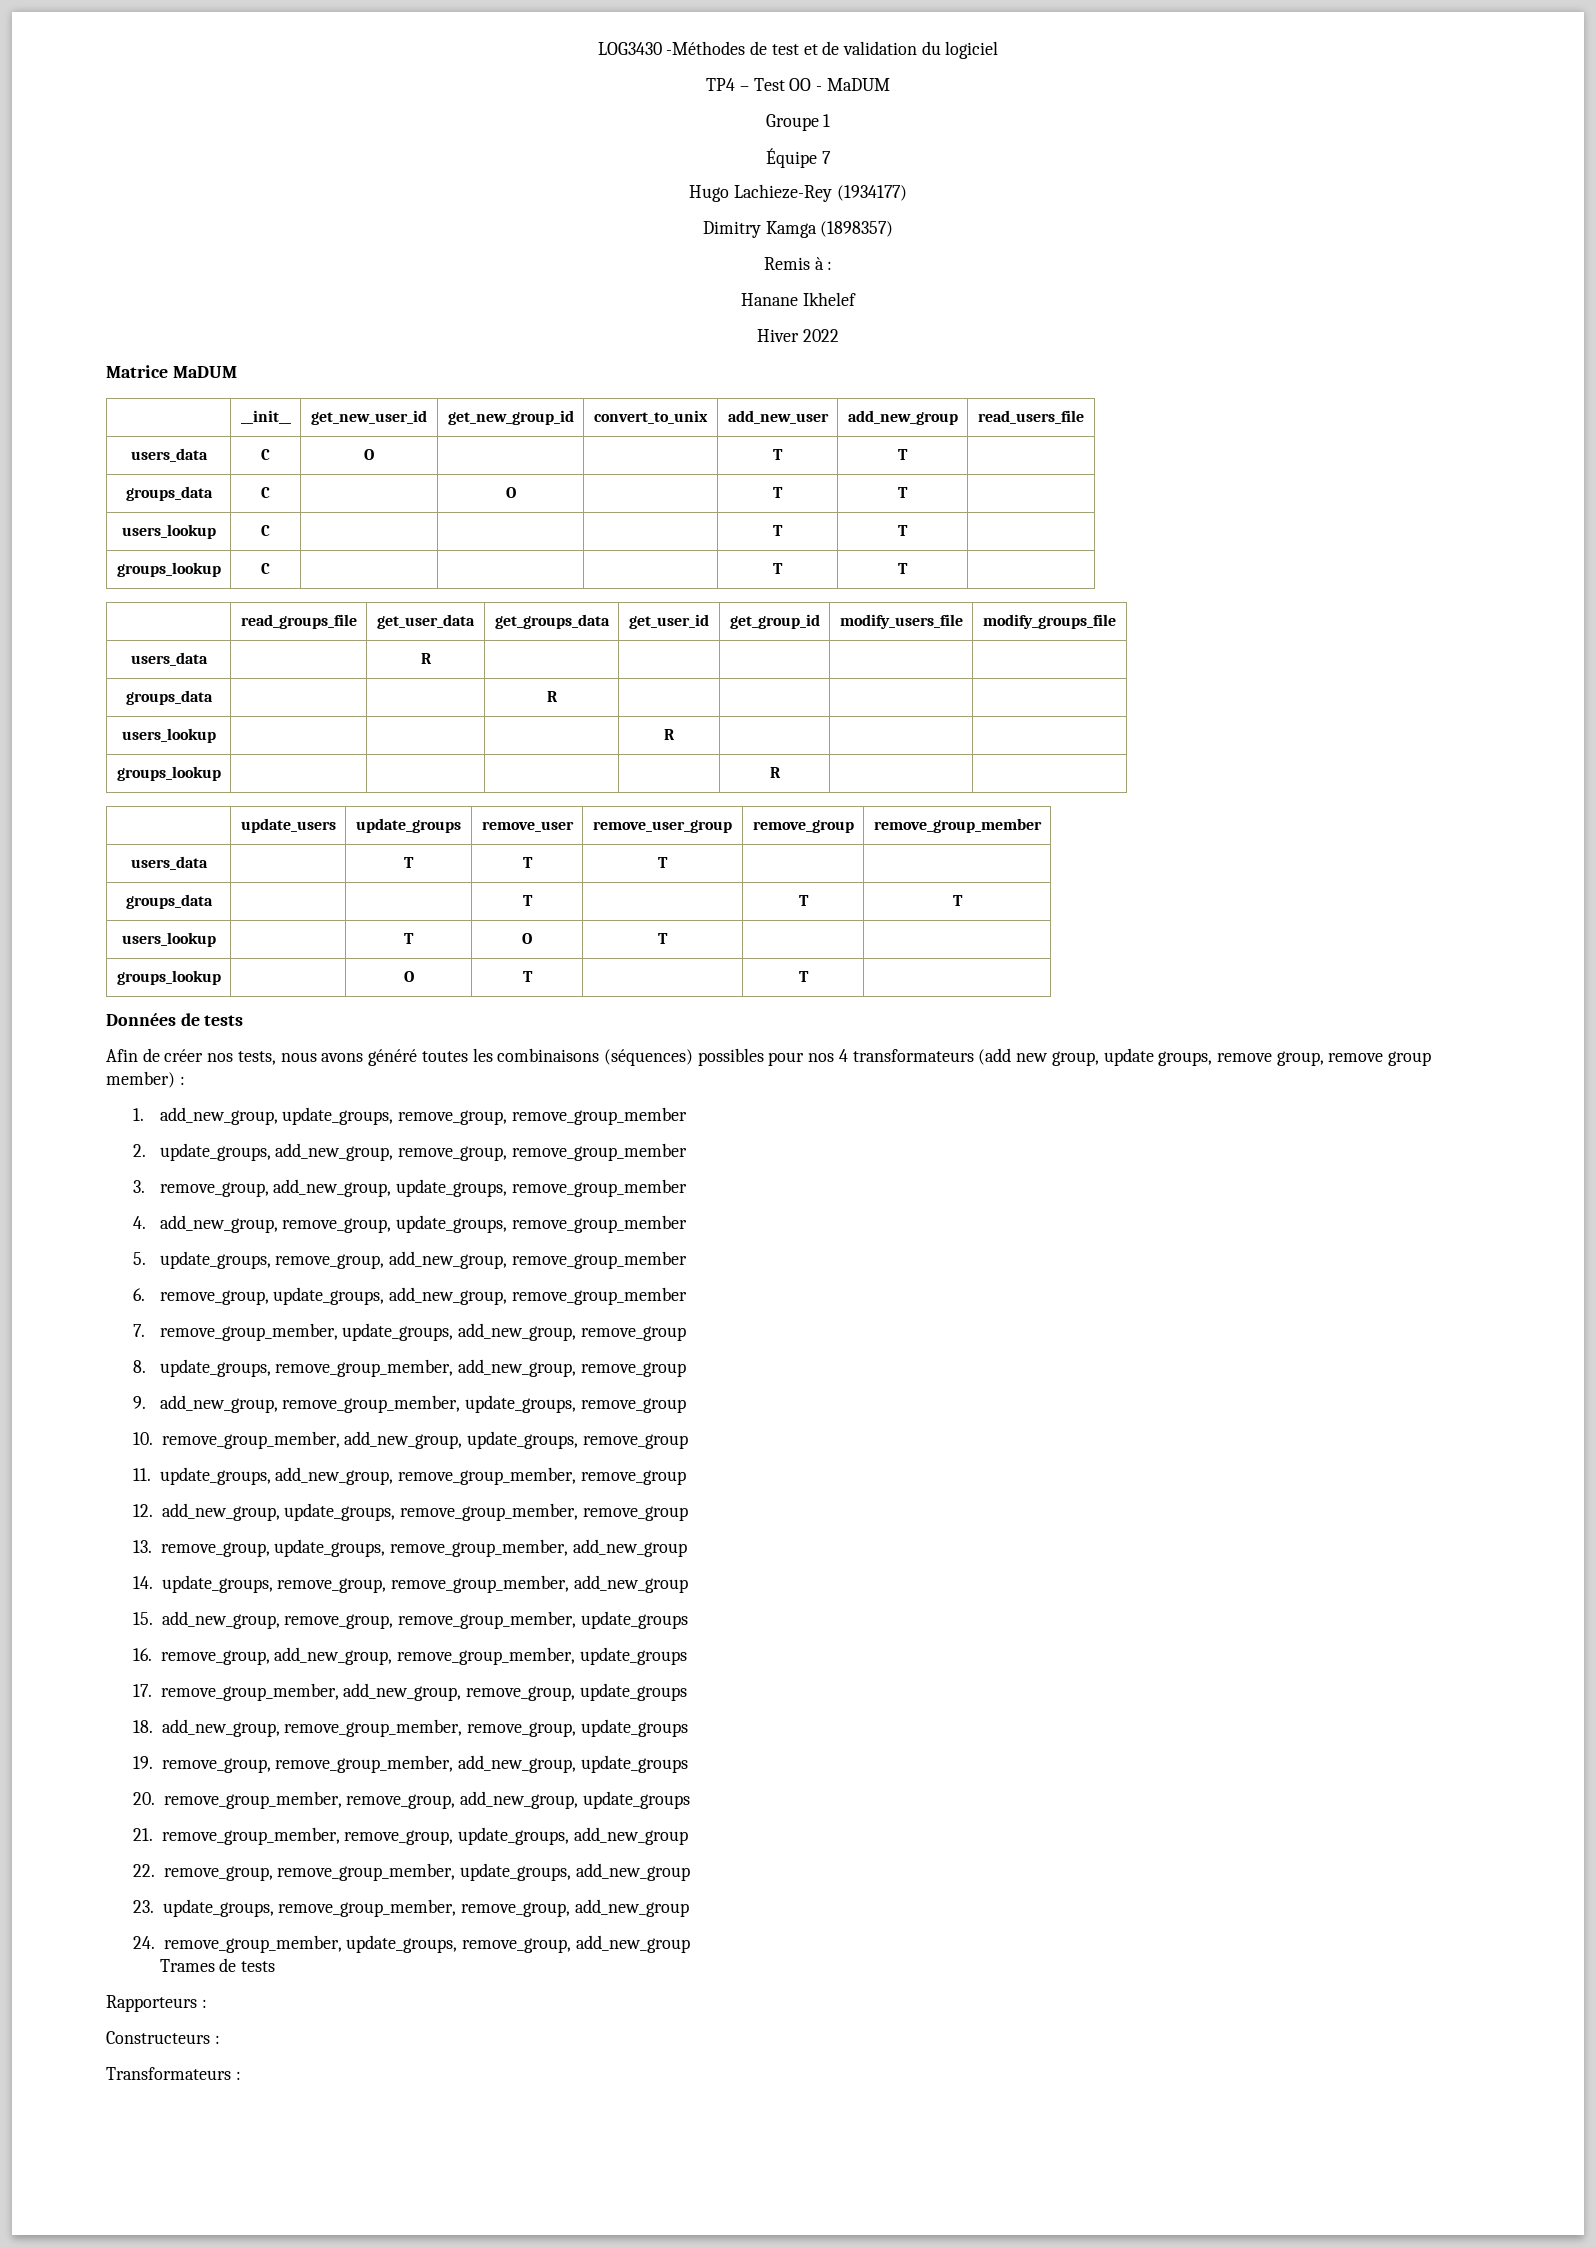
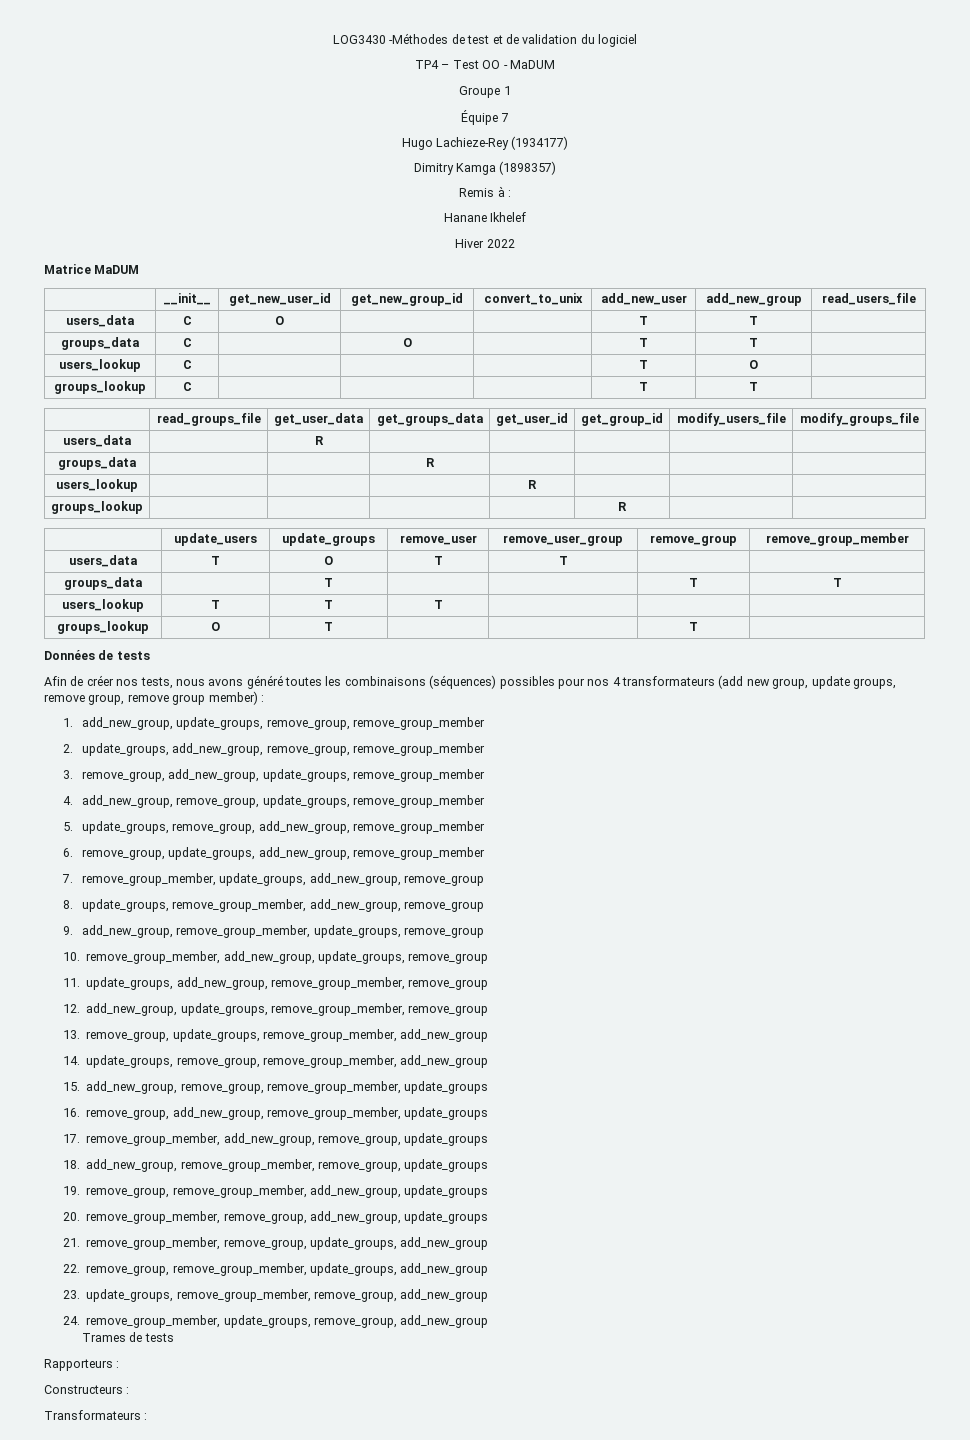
- users_lookup | C | | | | T | T |
+ users_lookup | C | | | | T | O |
- users_data | | T | T | T | |
+ users_data | T | O | T | T | |
- groups_data | | | T | | T | T
+ groups_data | | T | | | T | T
- users_lookup | | T | O | T | |
- groups_lookup | | O | T | | T |
+ users_lookup | T | T | T | | |
+ groups_lookup | O | T | | | T |

